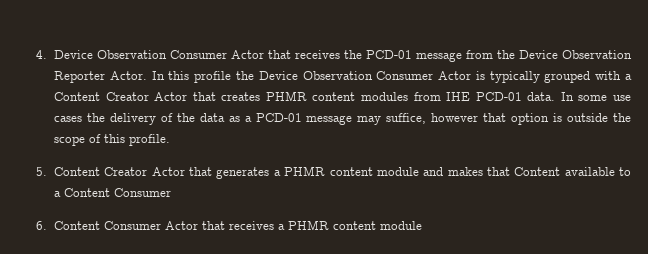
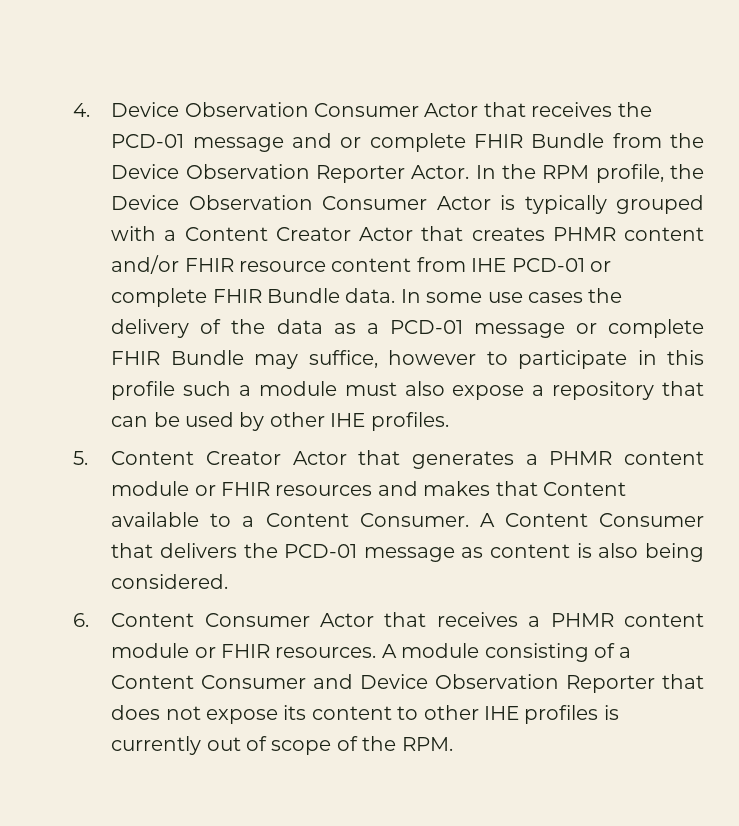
- 4. Device Observation Consumer Actor that receives the PCD-01 message from the Device Observation Reporter Actor.
+ 4. Device Observation Consumer Actor that receives the PCD-01 message and or complete FHIR Bundle from the Device Observation Reporter Actor.
- In this profile the Device Observation Consumer Actor is typically grouped with a Content Creator Actor that creates PHMR content modules from IHE PCD-01 data.
+ In the RPM profile, the Device Observation Consumer Actor is typically grouped with a Content Creator Actor that creates PHMR content and/or FHIR resource content from IHE PCD-01 or complete FHIR Bundle data.
- In some use cases the delivery of the data as a PCD-01 message may suffice, however that option is outside the scope of this profile.
+ In some use cases the delivery of the data as a PCD-01 message or complete FHIR Bundle may suffice, however to participate in this profile such a module must also expose a repository that can be used by other IHE profiles.
- 5. Content Creator Actor that generates a PHMR content module and makes that Content available to a Content Consumer
+ 5. Content Creator Actor that generates a PHMR content module or FHIR resources and makes that Content available to a Content Consumer. A Content Consumer that delivers the PCD-01 message as content is also being considered.
- 6. Content Consumer Actor that receives a PHMR content module
+ 6. Content Consumer Actor that receives a PHMR content module or FHIR resources. A module consisting of a Content Consumer and Device Observation Reporter that does not expose its content to other IHE profiles is currently out of scope of the RPM.

